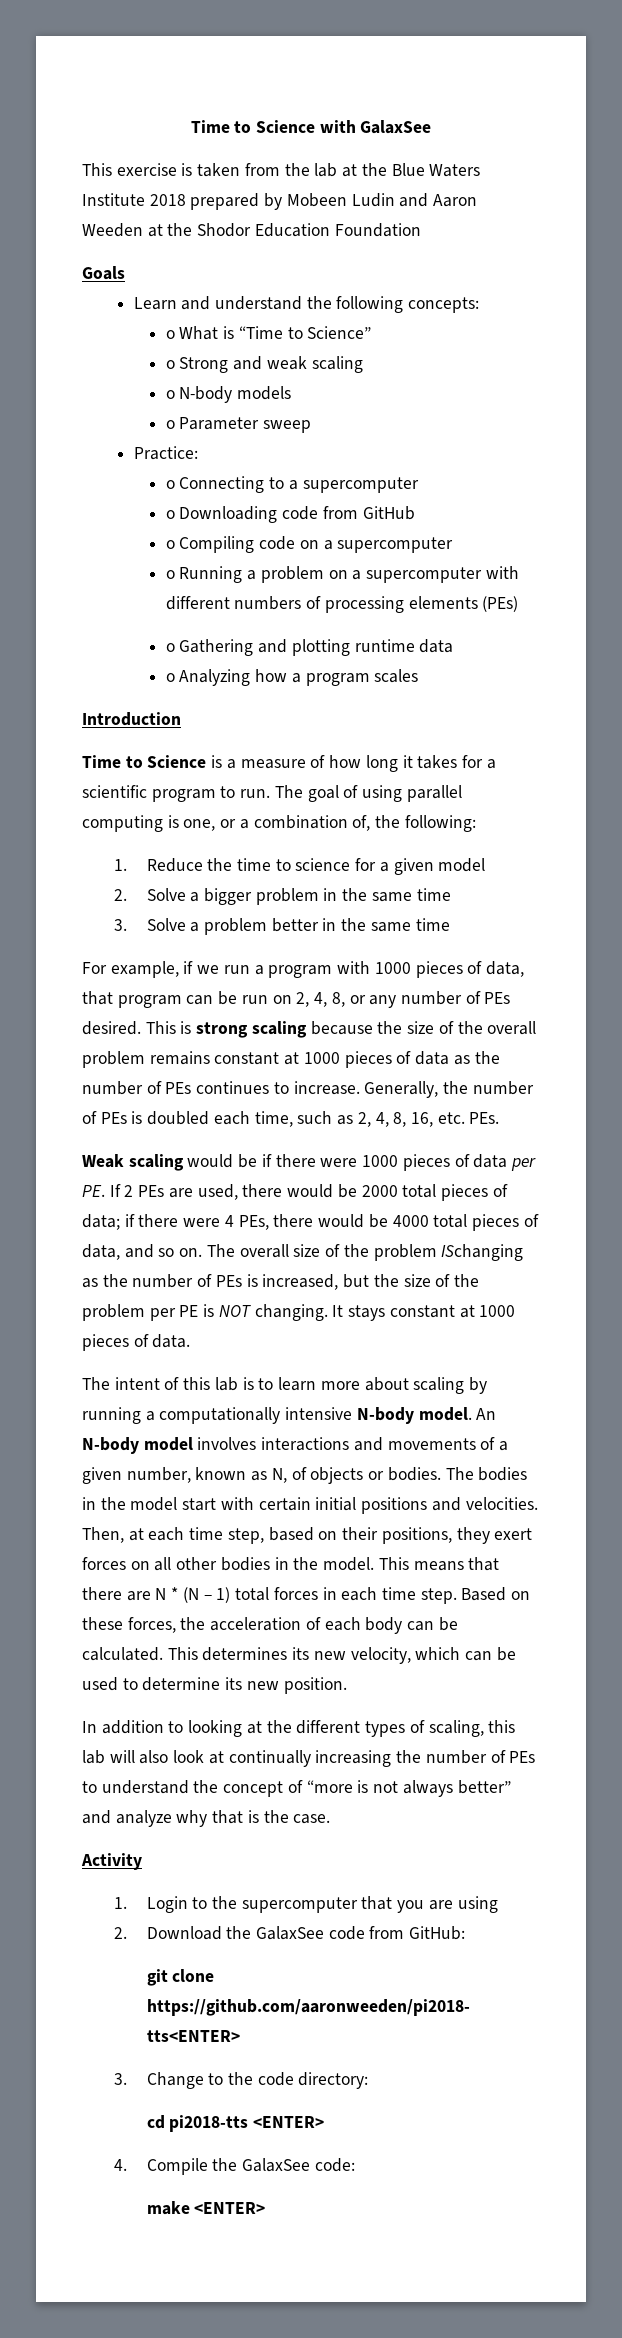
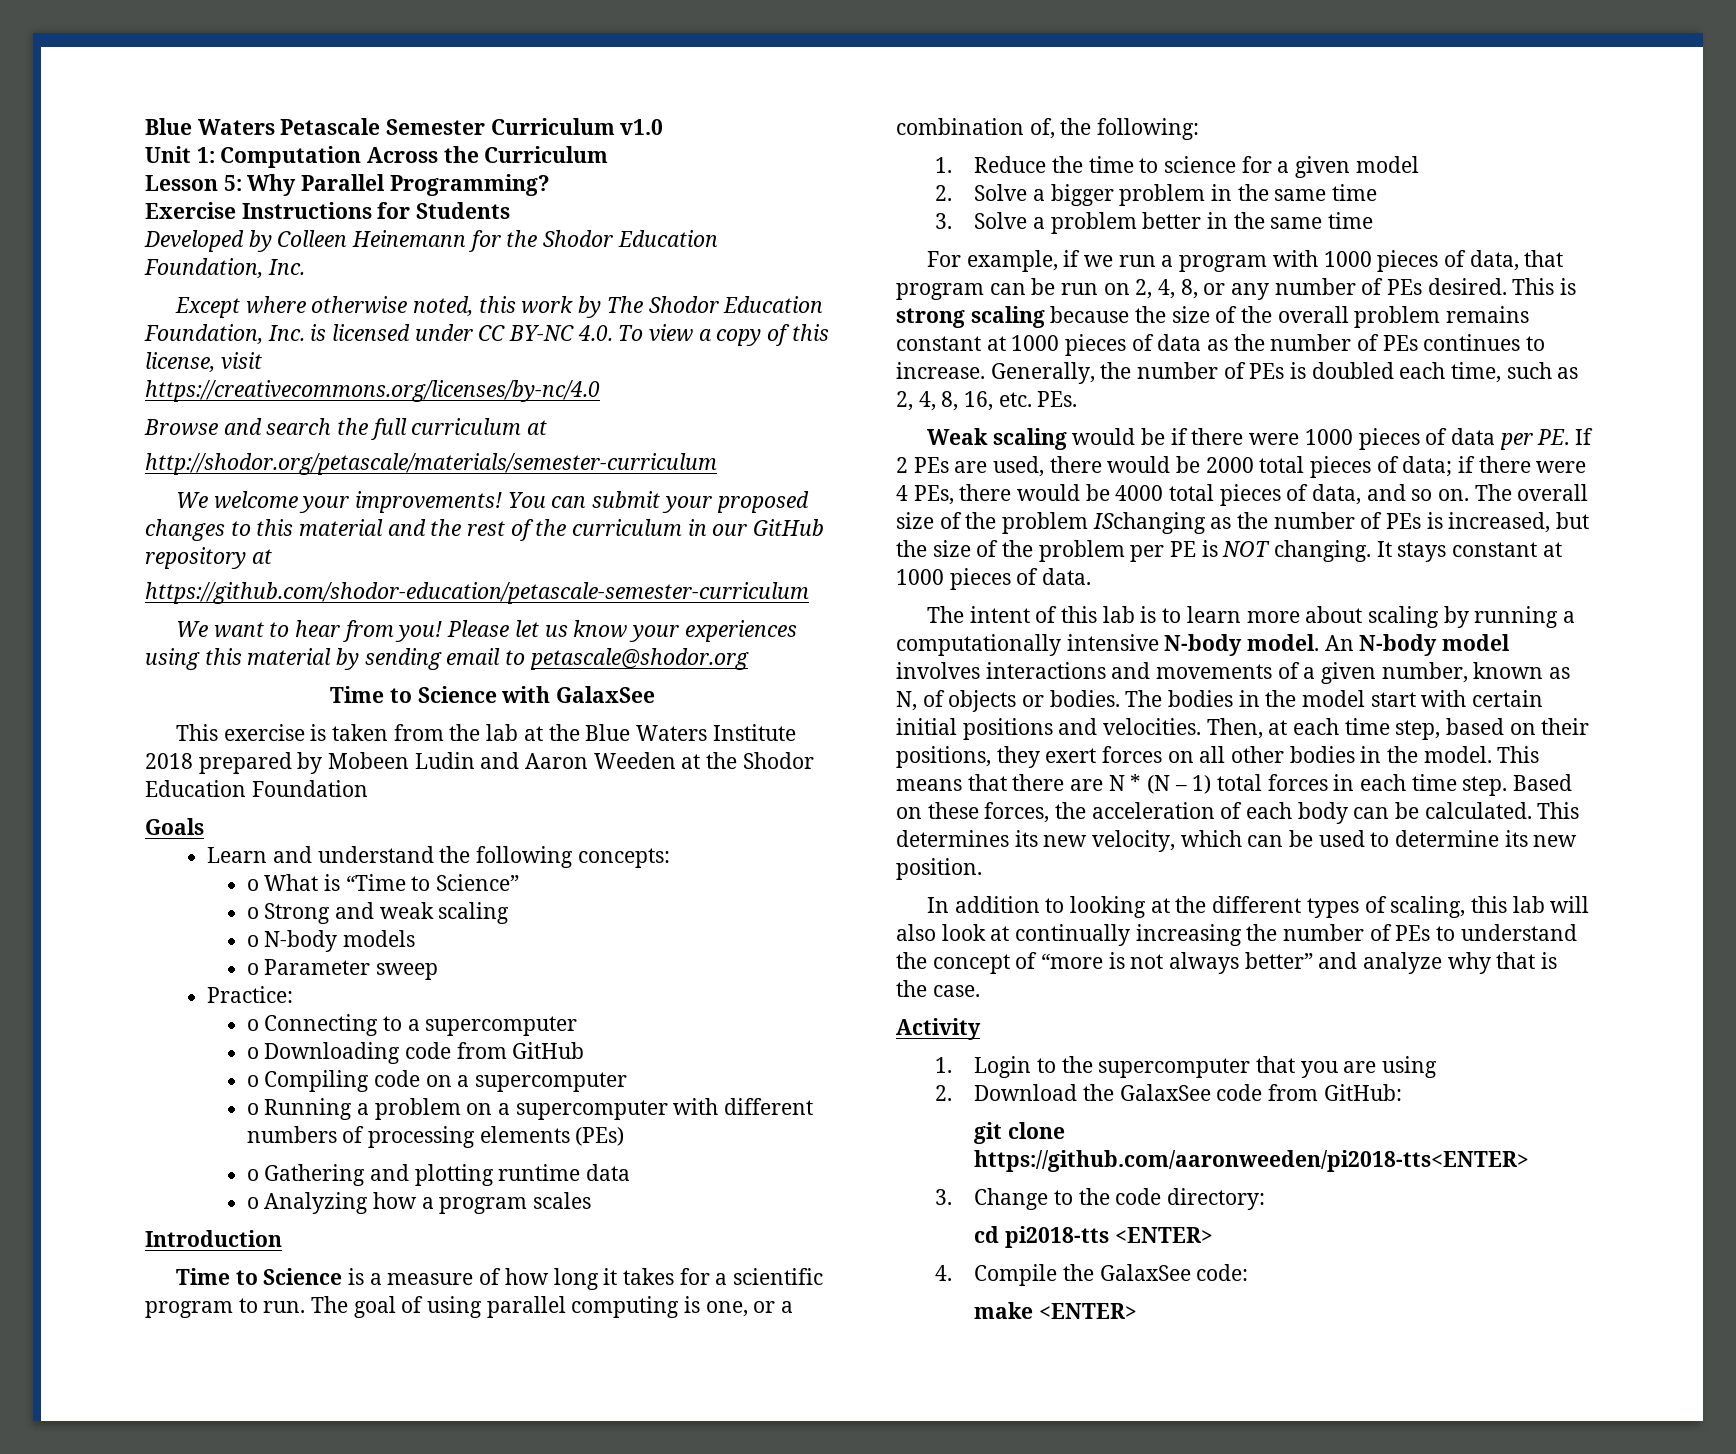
+ Blue Waters Petascale Semester Curriculum v1.0
+ Unit 1: Computation Across the Curriculum
+ Lesson 5: Why Parallel Programming?
+ Exercise Instructions for Students
+ Developed by Colleen Heinemann for the Shodor Education Foundation, Inc.
+ Except where otherwise noted, this work by The Shodor Education Foundation, Inc. is licensed under CC BY-NC 4.0. To view a copy of this license, visit
+ https://creativecommons.org/licenses/by-nc/4.0
+ Browse and search the full curriculum at
+ http://shodor.org/petascale/materials/semester-curriculum
+ We welcome your improvements! You can submit your proposed changes to this material and the rest of the curriculum in our GitHub repository at
+ https://github.com/shodor-education/petascale-semester-curriculum
+ We want to hear from you! Please let us know your experiences using this material by sending email to petascale@shodor.org

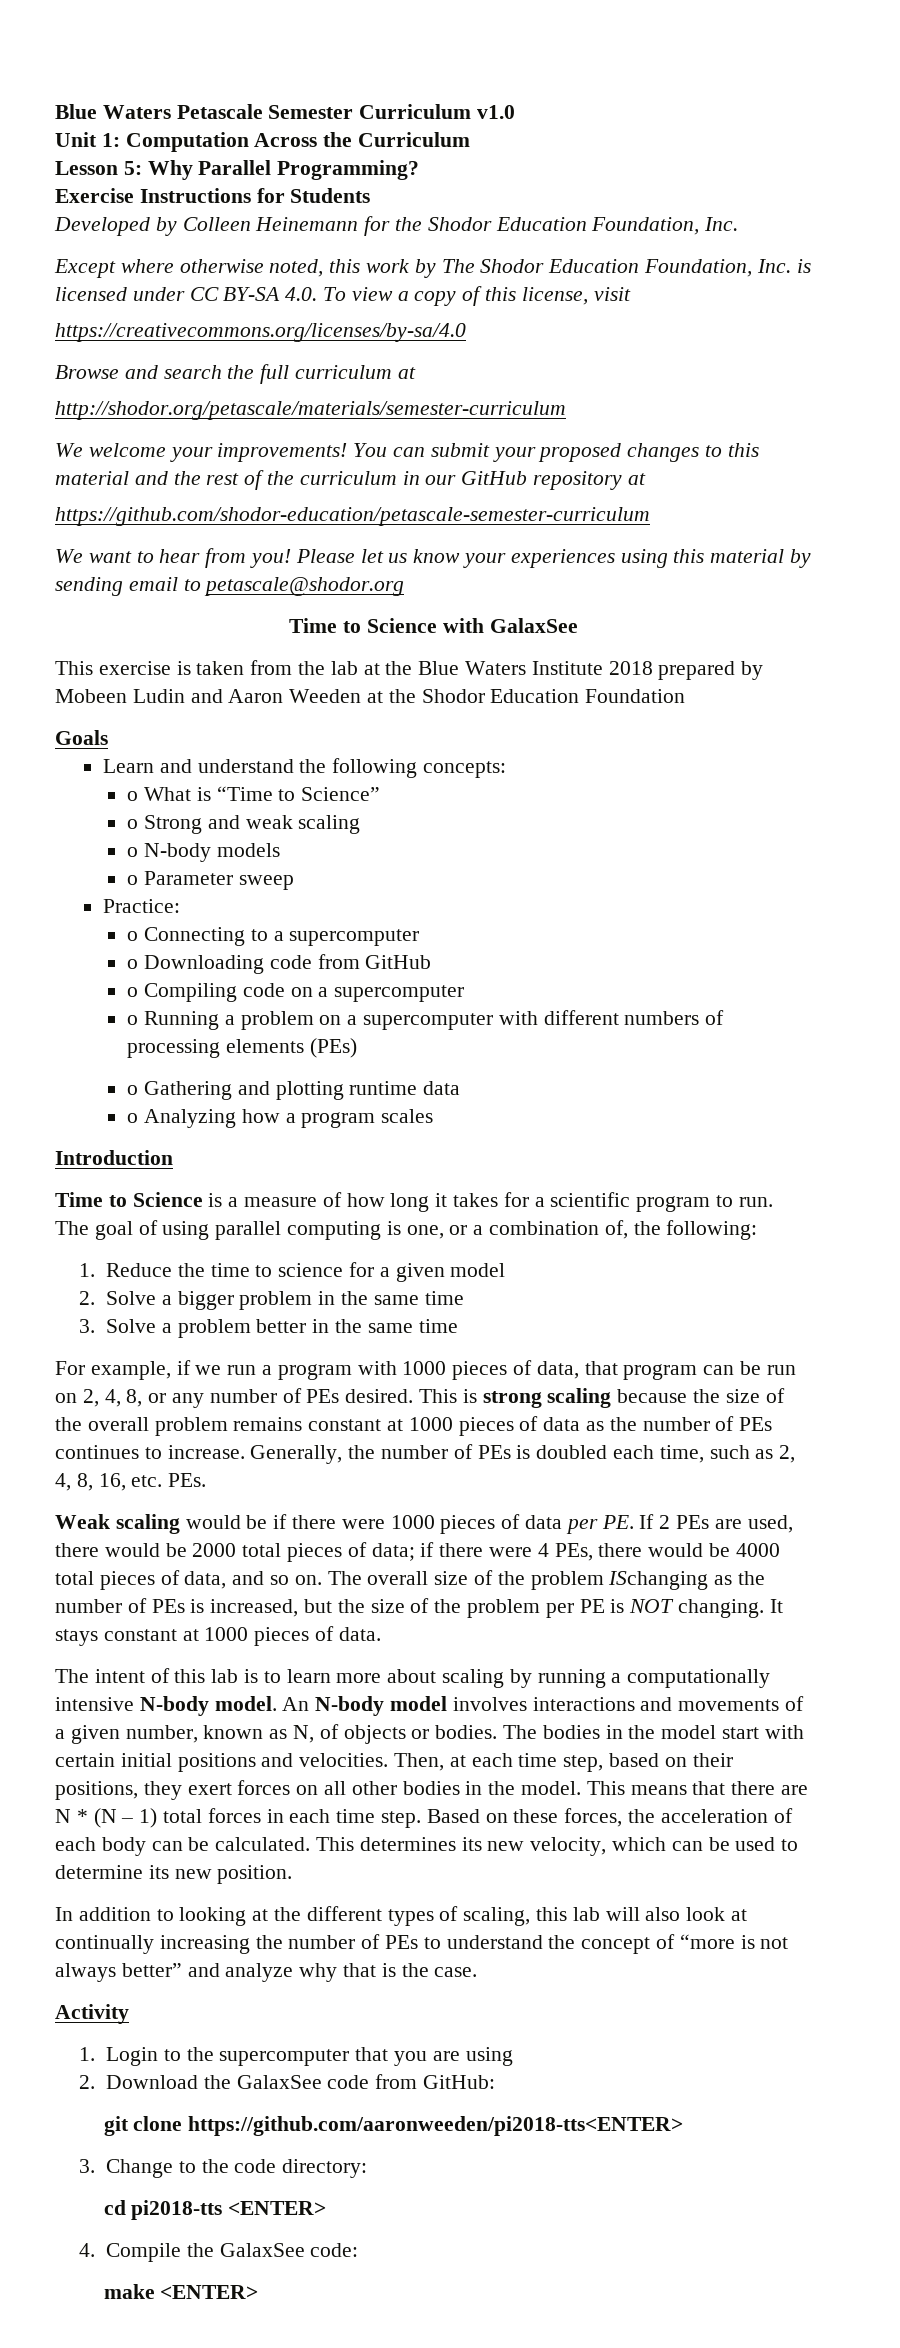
- Except where otherwise noted, this work by The Shodor Education Foundation, Inc. is licensed under CC BY-NC 4.0. To view a copy of this license, visit
+ Except where otherwise noted, this work by The Shodor Education Foundation, Inc. is licensed under CC BY-SA 4.0. To view a copy of this license, visit
- https://creativecommons.org/licenses/by-nc/4.0
+ https://creativecommons.org/licenses/by-sa/4.0

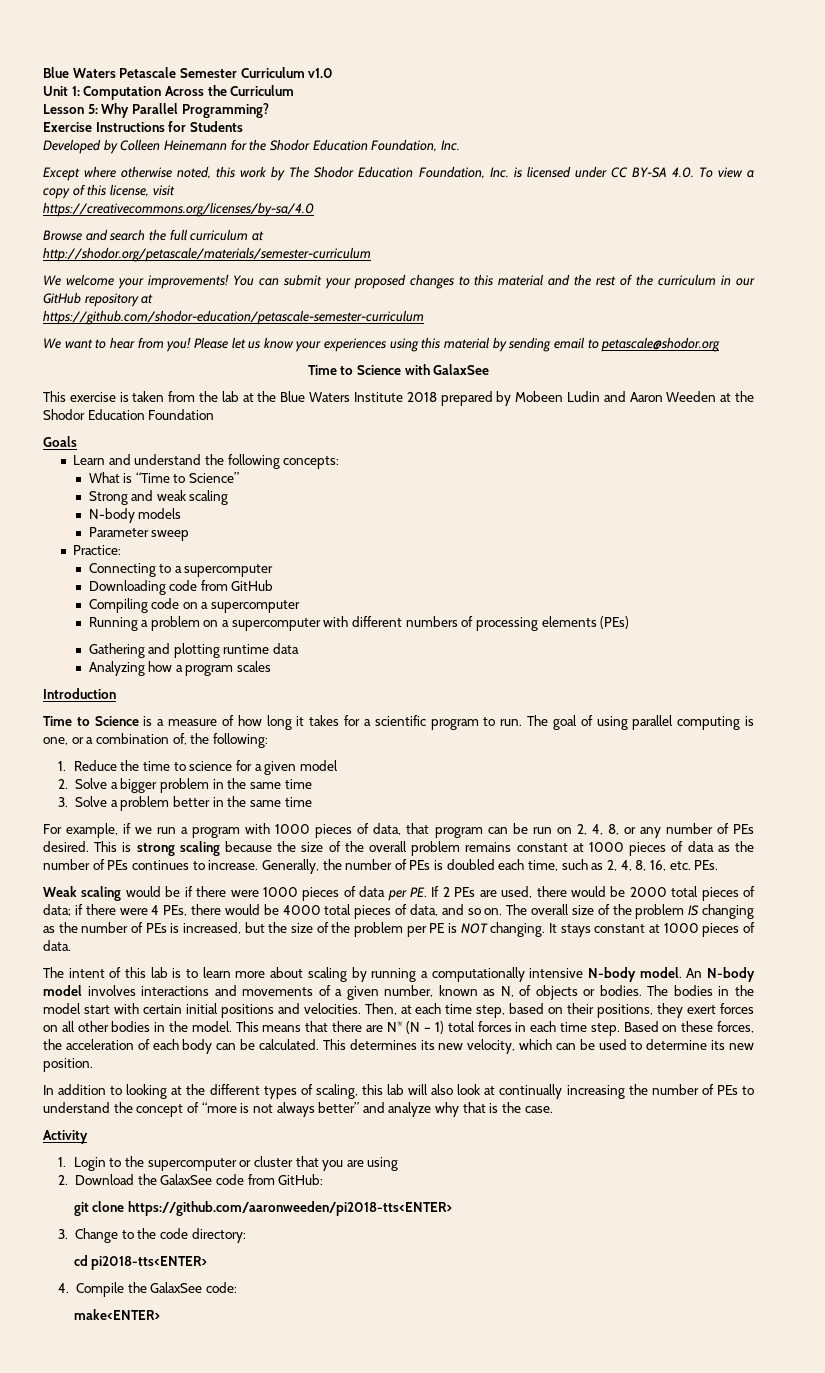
- o What is “Time to Science”
+ What is “Time to Science”
- o Strong and weak scaling
+ Strong and weak scaling
- o N-body models
+ N-body models
- o Parameter sweep
+ Parameter sweep
- o Connecting to a supercomputer
+ Connecting to a supercomputer
- o Downloading code from GitHub
+ Downloading code from GitHub
- o Compiling code on a supercomputer
+ Compiling code on a supercomputer
- o Running a problem on a supercomputer with different numbers of processing elements (PEs)
+ Running a problem on a supercomputer with different numbers of processing elements (PEs)
- o Gathering and plotting runtime data
+ Gathering and plotting runtime data
- o Analyzing how a program scales
+ Analyzing how a program scales
- The overall size of the problem ISchanging as the number of PEs is increased, but the size of the problem per PE is NOT changing.
+ The overall size of the problem IS changing as the number of PEs is increased, but the size of the problem per PE is NOT changing.
- This means that there are N * (N – 1) total forces in each time step.
+ This means that there are N* (N – 1) total forces in each time step.
- 1. Login to the supercomputer that you are using
+ 1. Login to the supercomputer or cluster that you are using
- cd pi2018-tts <ENTER>
+ cd pi2018-tts<ENTER>
- make <ENTER>
+ make<ENTER>

